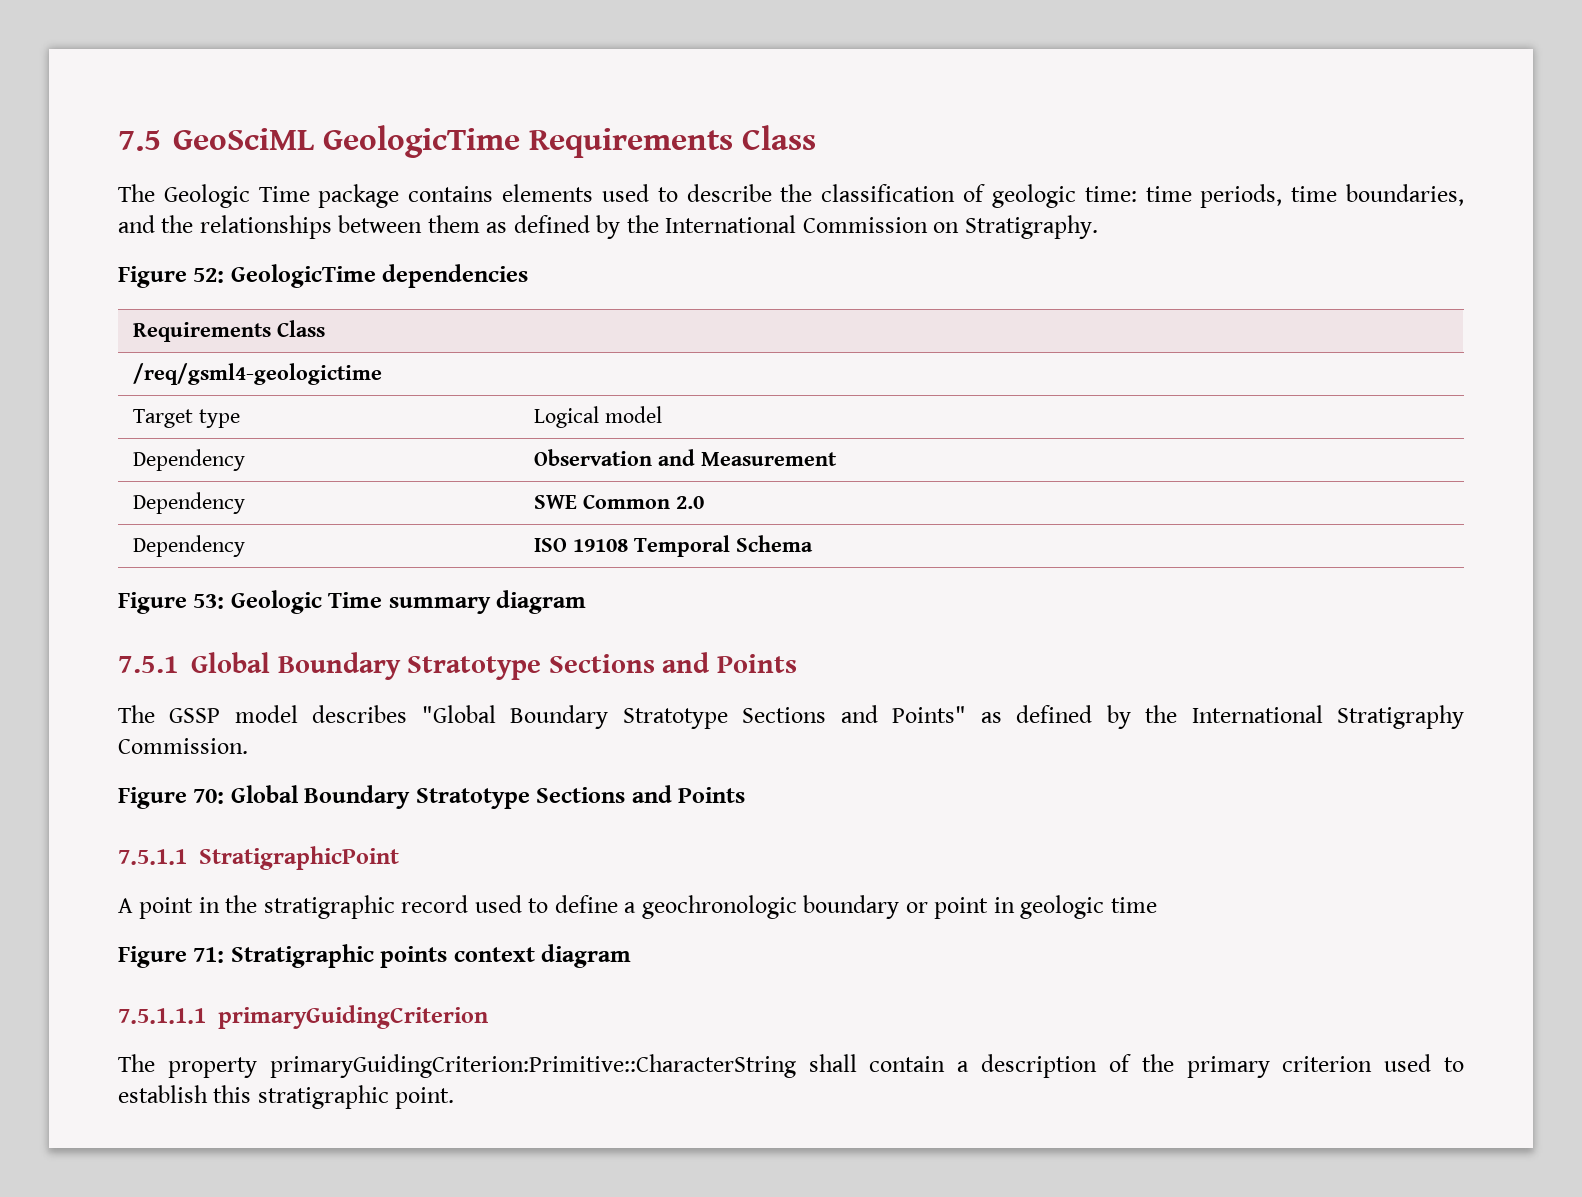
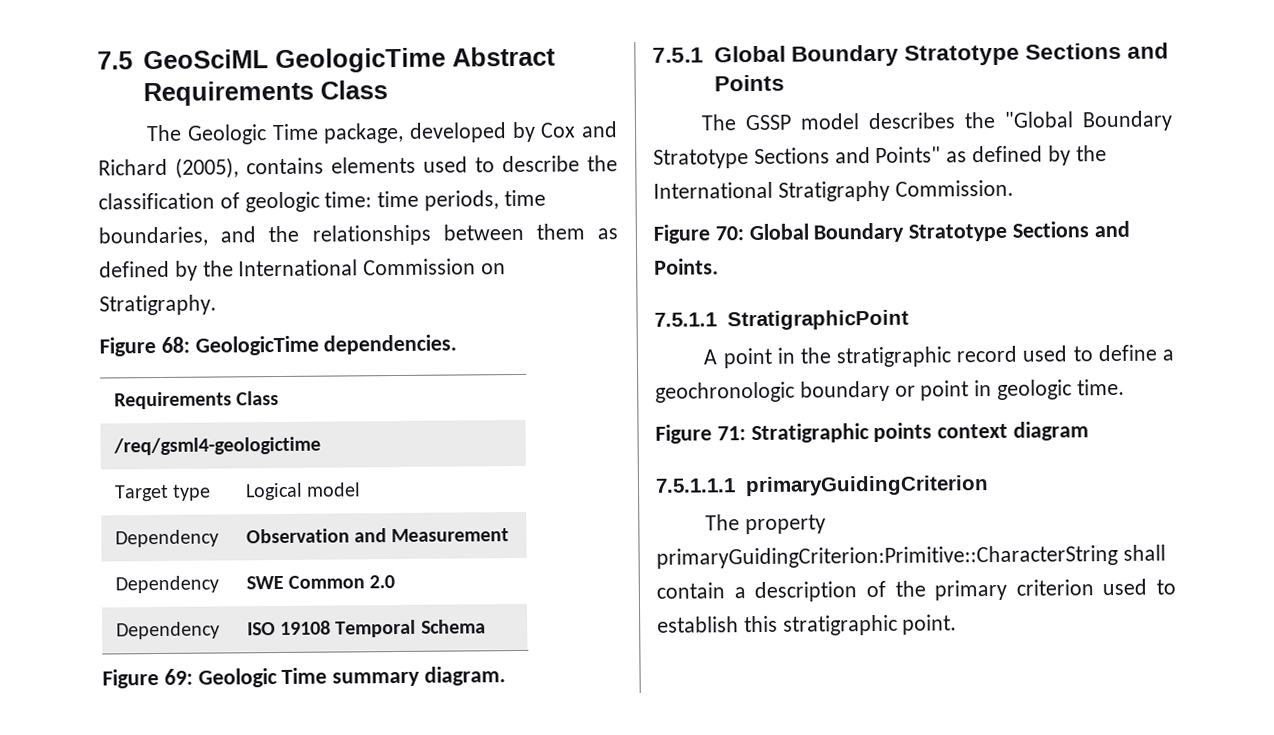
- 7.5 GeoSciML GeologicTime Requirements Class
+ 7.5 GeoSciML GeologicTime Abstract Requirements Class
- The Geologic Time package contains elements used to describe the classification of geologic time: time periods, time boundaries, and the relationships between them as defined by the International Commission on Stratigraphy.
+ The Geologic Time package, developed by Cox and Richard (2005), contains elements used to describe the classification of geologic time: time periods, time boundaries, and the relationships between them as defined by the International Commission on Stratigraphy.
- Figure 52: GeologicTime dependencies
+ Figure 68: GeologicTime dependencies.
- Figure 53: Geologic Time summary diagram
+ Figure 69: Geologic Time summary diagram.
- The GSSP model describes "Global Boundary Stratotype Sections and Points" as defined by the International Stratigraphy Commission.
+ The GSSP model describes the "Global Boundary Stratotype Sections and Points" as defined by the International Stratigraphy Commission.
- Figure 70: Global Boundary Stratotype Sections and Points
+ Figure 70: Global Boundary Stratotype Sections and Points.
- A point in the stratigraphic record used to define a geochronologic boundary or point in geologic time
+ A point in the stratigraphic record used to define a geochronologic boundary or point in geologic time.

